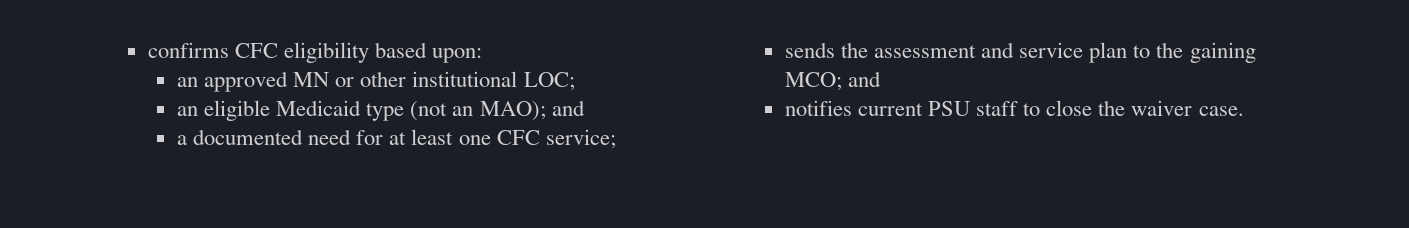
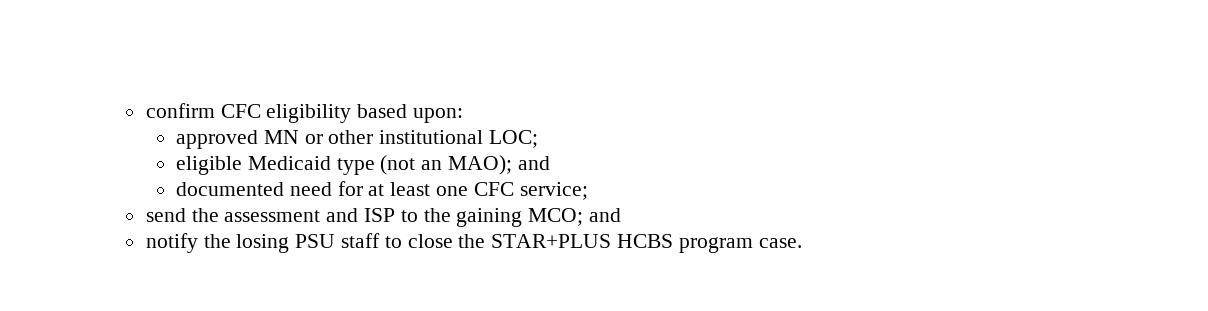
- confirms CFC eligibility based upon:
+ confirm CFC eligibility based upon:
- an approved MN or other institutional LOC;
+ approved MN or other institutional LOC;
- an eligible Medicaid type (not an MAO); and
+ eligible Medicaid type (not an MAO); and
- a documented need for at least one CFC service;
+ documented need for at least one CFC service;
- sends the assessment and service plan to the gaining MCO; and
+ send the assessment and ISP to the gaining MCO; and
- notifies current PSU staff to close the waiver case.
+ notify the losing PSU staff to close the STAR+PLUS HCBS program case.

